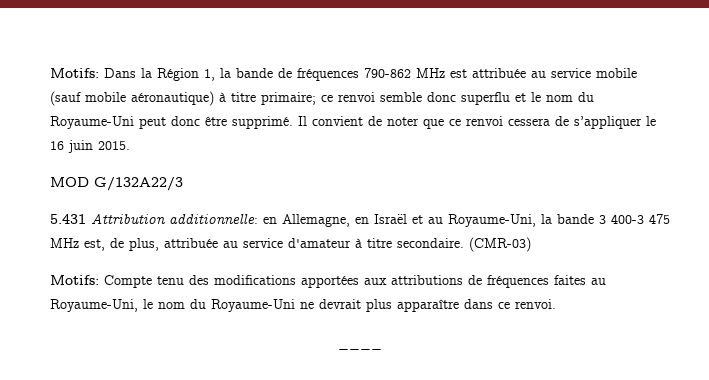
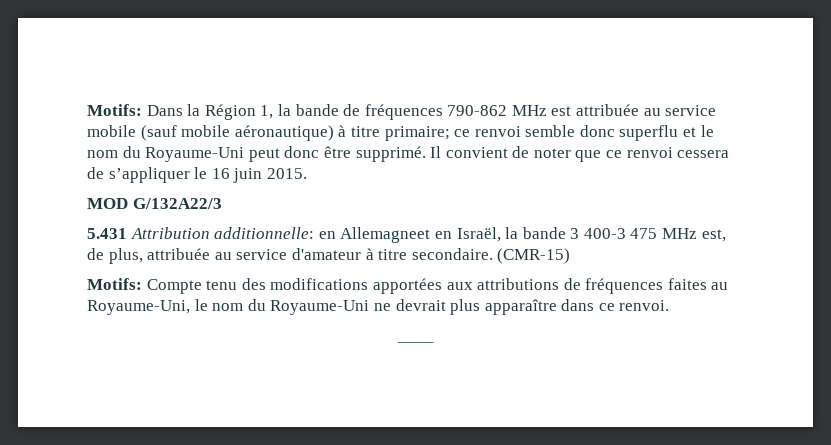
- 5.431 Attribution additionnelle: en Allemagne, en Israël et au Royaume-Uni, la bande 3 400-3 475 MHz est, de plus, attribuée au service d'amateur à titre secondaire.
+ 5.431 Attribution additionnelle: en Allemagneet en Israël, la bande 3 400-3 475 MHz est, de plus, attribuée au service d'amateur à titre secondaire.
- (CMR-03)
+ (CMR-15)

